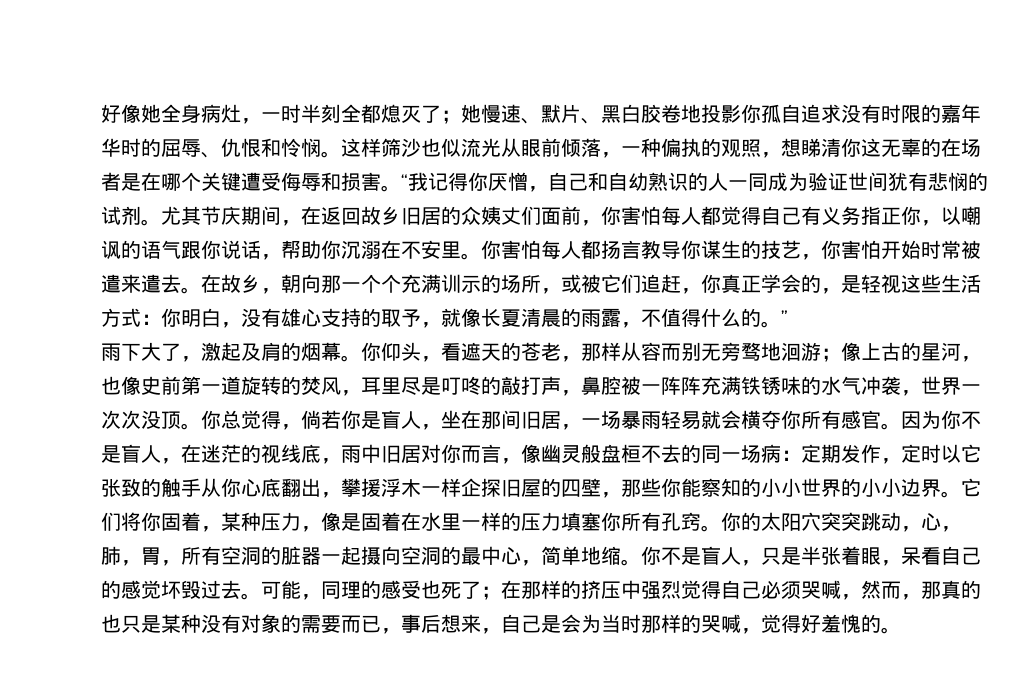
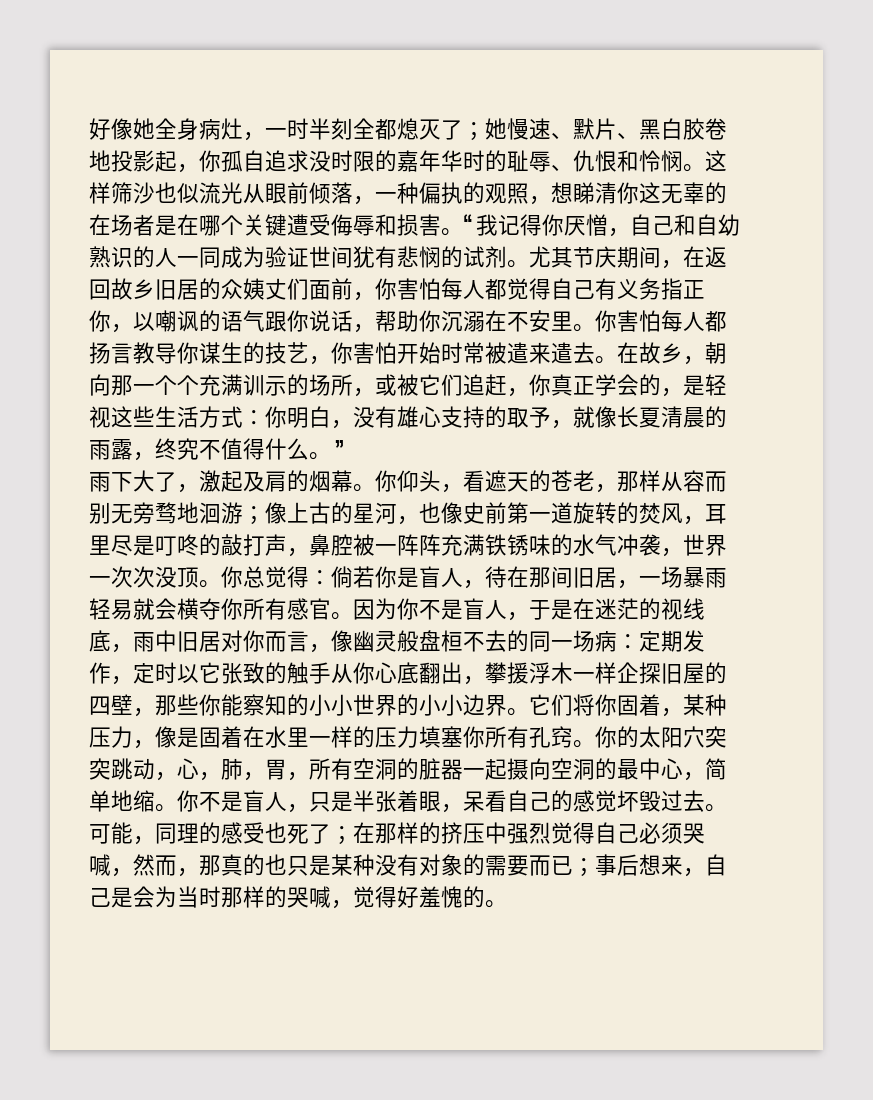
- 好像她全身病灶，一时半刻全都熄灭了；她慢速、默片、黑白胶卷地投影你孤自追求没有时限的嘉年华时的屈辱、仇恨和怜悯。
+ 好像她全身病灶，一时半刻全都熄灭了；她慢速、默片、黑白胶卷地投影起，你孤自追求没时限的嘉年华时的耻辱、仇恨和怜悯。
- 在故乡，朝向那一个个充满训示的场所，或被它们追赶，你真正学会的，是轻视这些生活方式：你明白，没有雄心支持的取予，就像长夏清晨的雨露，不值得什么的。”
+ 在故乡，朝向那一个个充满训示的场所，或被它们追赶，你真正学会的，是轻视这些生活方式：你明白，没有雄心支持的取予，就像长夏清晨的雨露，终究不值得什么。”
- 你总觉得，倘若你是盲人，坐在那间旧居，一场暴雨轻易就会横夺你所有感官。
+ 你总觉得：倘若你是盲人，待在那间旧居，一场暴雨轻易就会横夺你所有感官。
- 因为你不是盲人，在迷茫的视线底，雨中旧居对你而言，像幽灵般盘桓不去的同一场病：定期发作，定时以它张致的触手从你心底翻出，攀援浮木一样企探旧屋的四壁，那些你能察知的小小世界的小小边界。
+ 因为你不是盲人，于是在迷茫的视线底，雨中旧居对你而言，像幽灵般盘桓不去的同一场病：定期发作，定时以它张致的触手从你心底翻出，攀援浮木一样企探旧屋的四壁，那些你能察知的小小世界的小小边界。
- 可能，同理的感受也死了；在那样的挤压中强烈觉得自己必须哭喊，然而，那真的也只是某种没有对象的需要而已，事后想来，自己是会为当时那样的哭喊，觉得好羞愧的。
+ 可能，同理的感受也死了；在那样的挤压中强烈觉得自己必须哭喊，然而，那真的也只是某种没有对象的需要而已；事后想来，自己是会为当时那样的哭喊，觉得好羞愧的。

